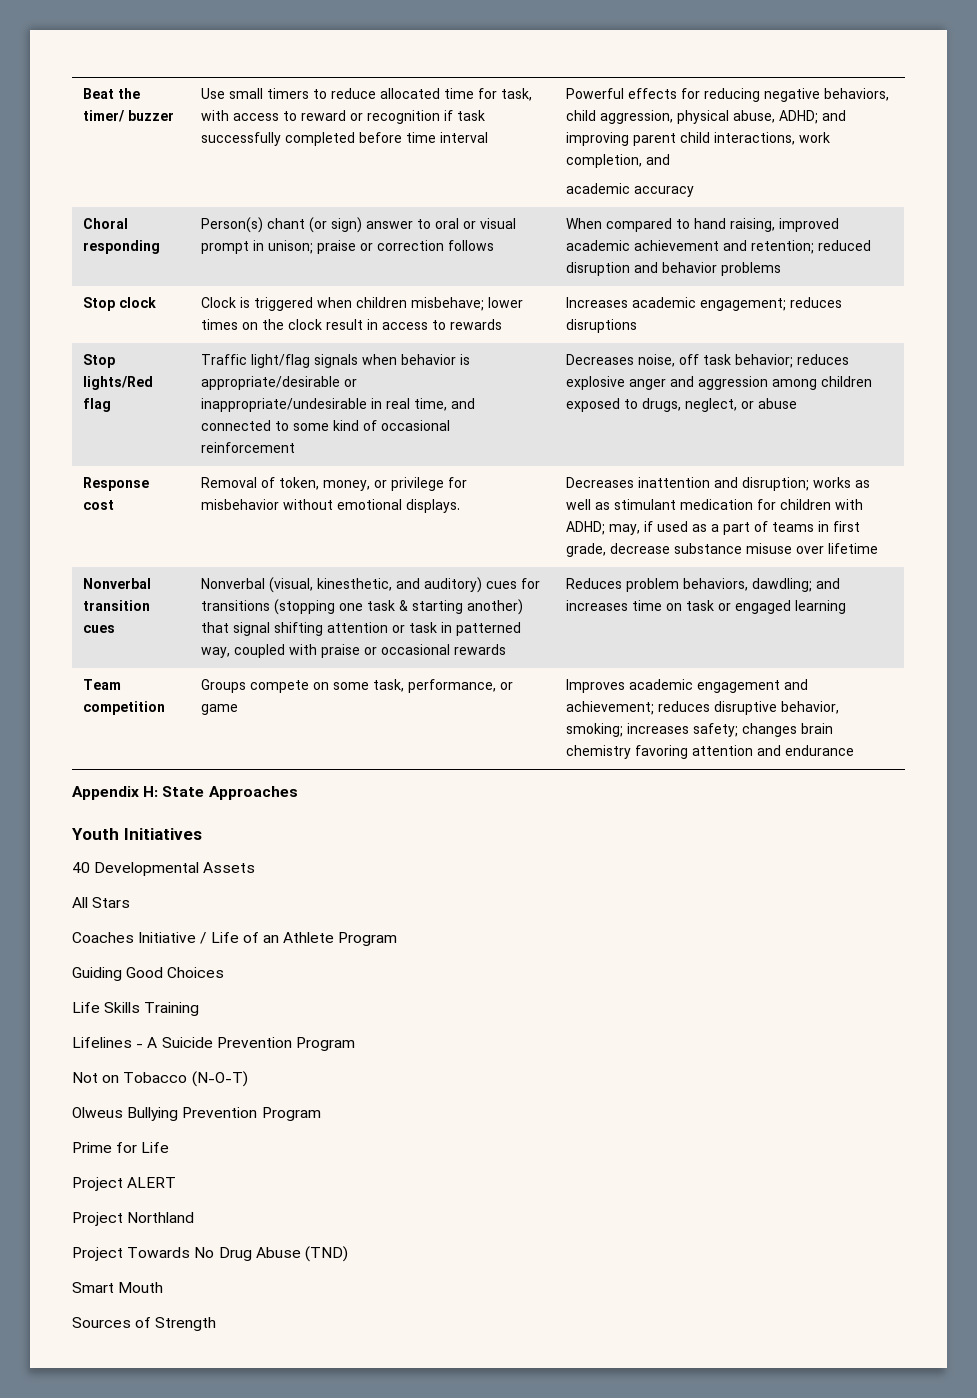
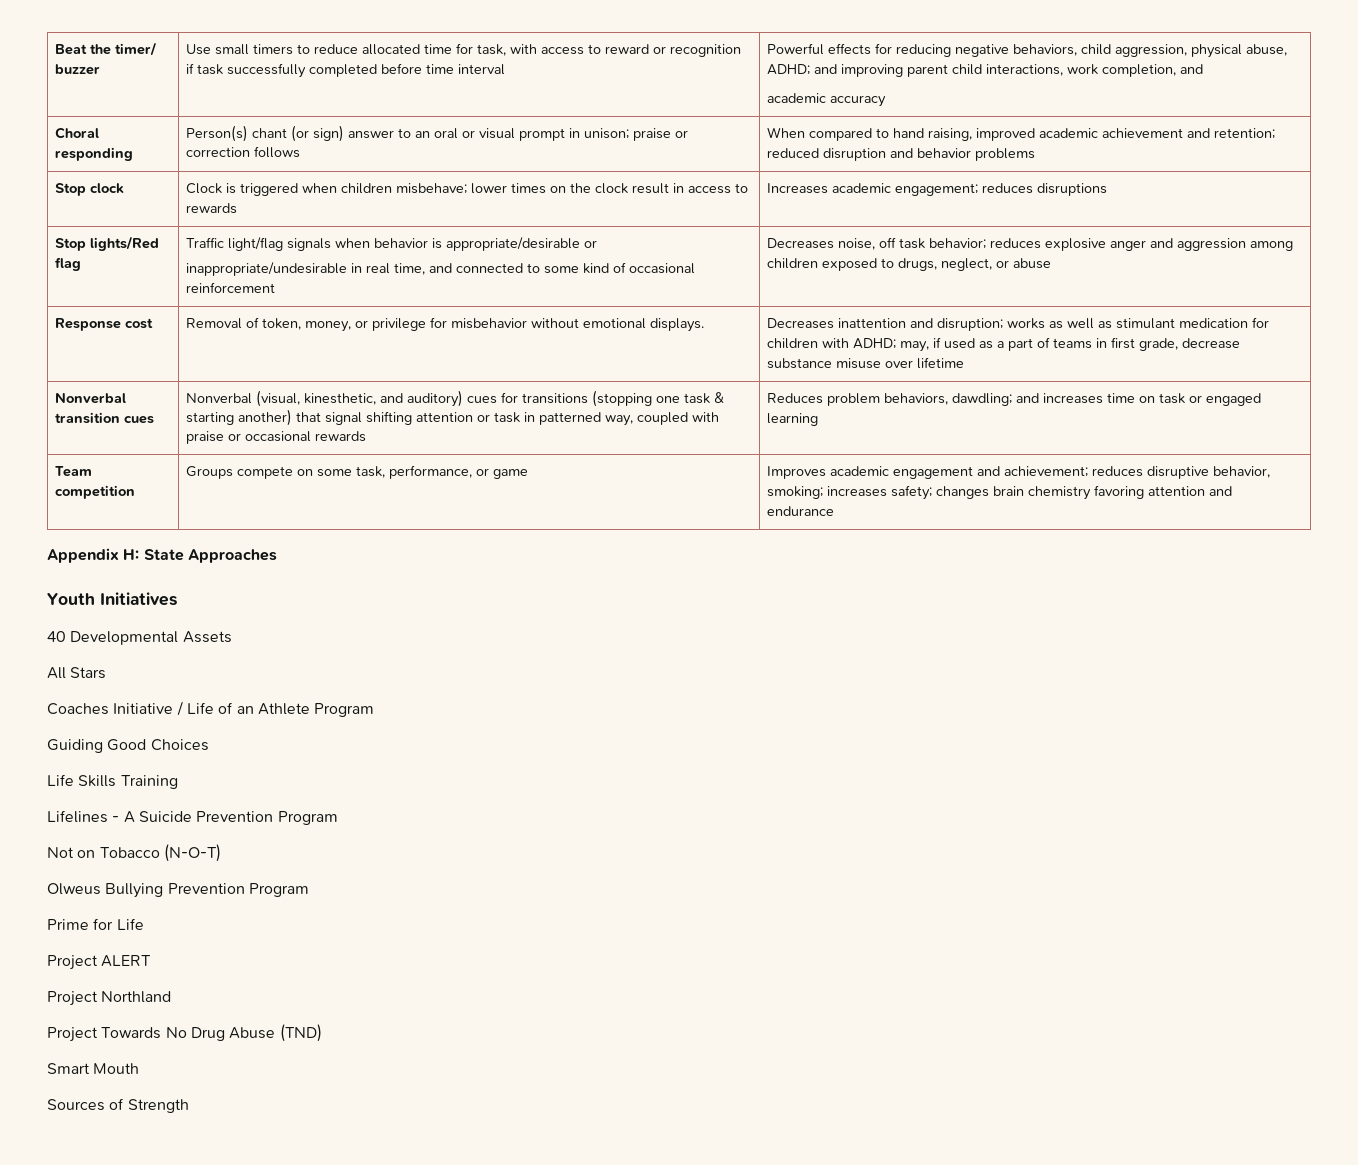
- Choral responding | Person(s) chant (or sign) answer to oral or visual prompt in unison; praise or correction follows | When compared to hand raising, improved academic achievement and retention; reduced disruption and behavior problems
+ Choral responding | Person(s) chant (or sign) answer to an oral or visual prompt in unison; praise or correction follows | When compared to hand raising, improved academic achievement and retention; reduced disruption and behavior problems

